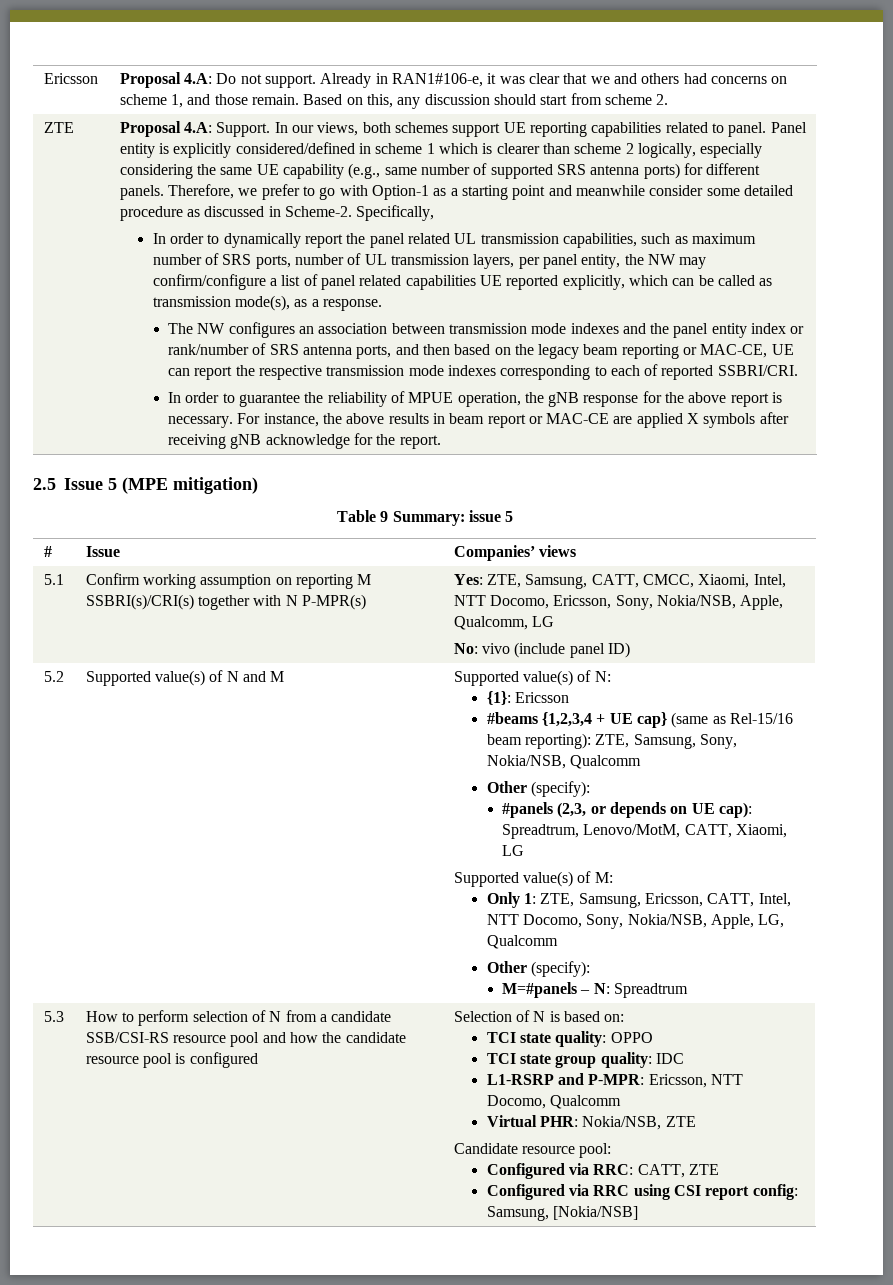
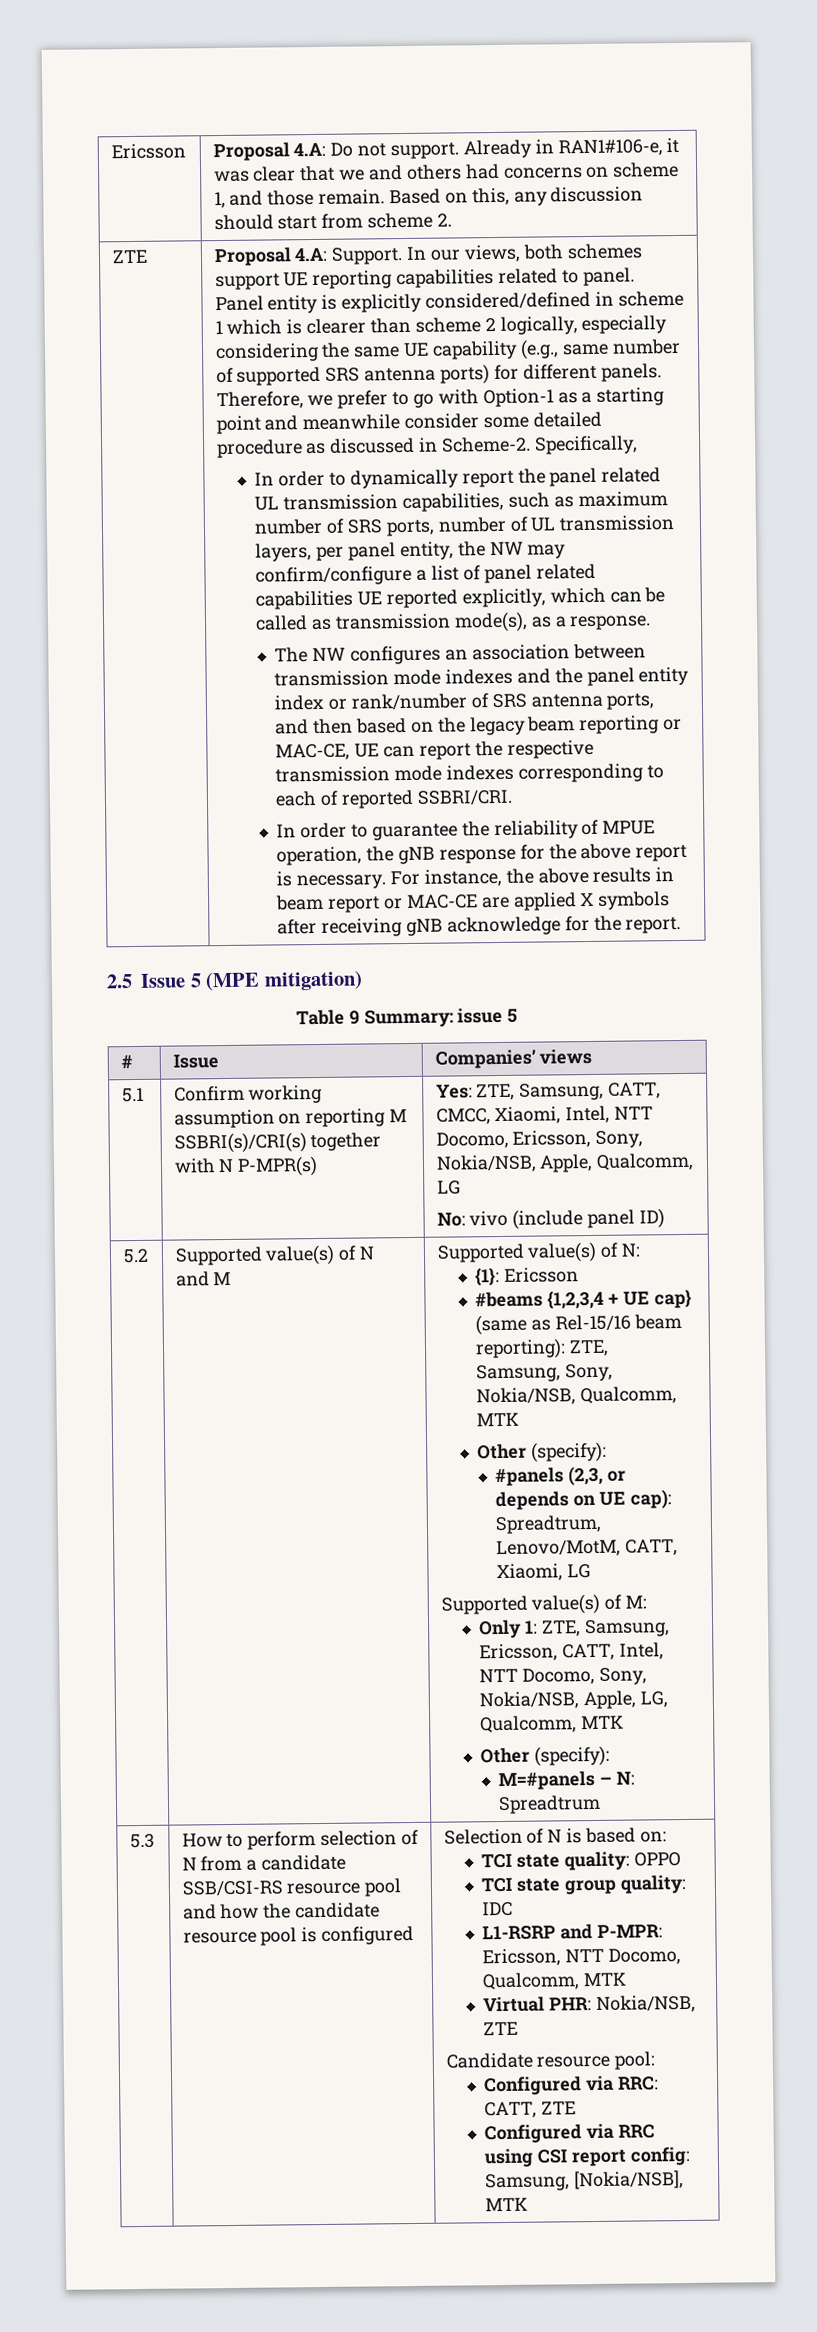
- #beams {1,2,3,4 + UE cap} (same as Rel-15/16 beam reporting): ZTE, Samsung, Sony, Nokia/NSB, Qualcomm
+ #beams {1,2,3,4 + UE cap} (same as Rel-15/16 beam reporting): ZTE, Samsung, Sony, Nokia/NSB, Qualcomm, MTK
- Only 1: ZTE, Samsung, Ericsson, CATT, Intel, NTT Docomo, Sony, Nokia/NSB, Apple, LG, Qualcomm
+ Only 1: ZTE, Samsung, Ericsson, CATT, Intel, NTT Docomo, Sony, Nokia/NSB, Apple, LG, Qualcomm, MTK
- L1-RSRP and P-MPR: Ericsson, NTT Docomo, Qualcomm
+ L1-RSRP and P-MPR: Ericsson, NTT Docomo, Qualcomm, MTK
- Configured via RRC using CSI report config: Samsung, [Nokia/NSB]
+ Configured via RRC using CSI report config: Samsung, [Nokia/NSB], MTK

